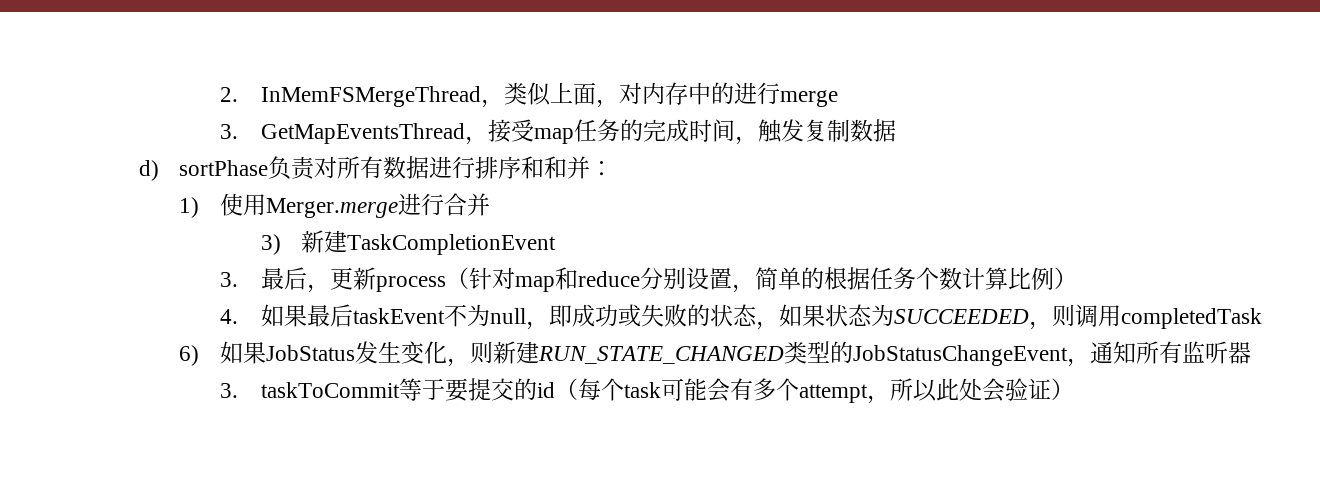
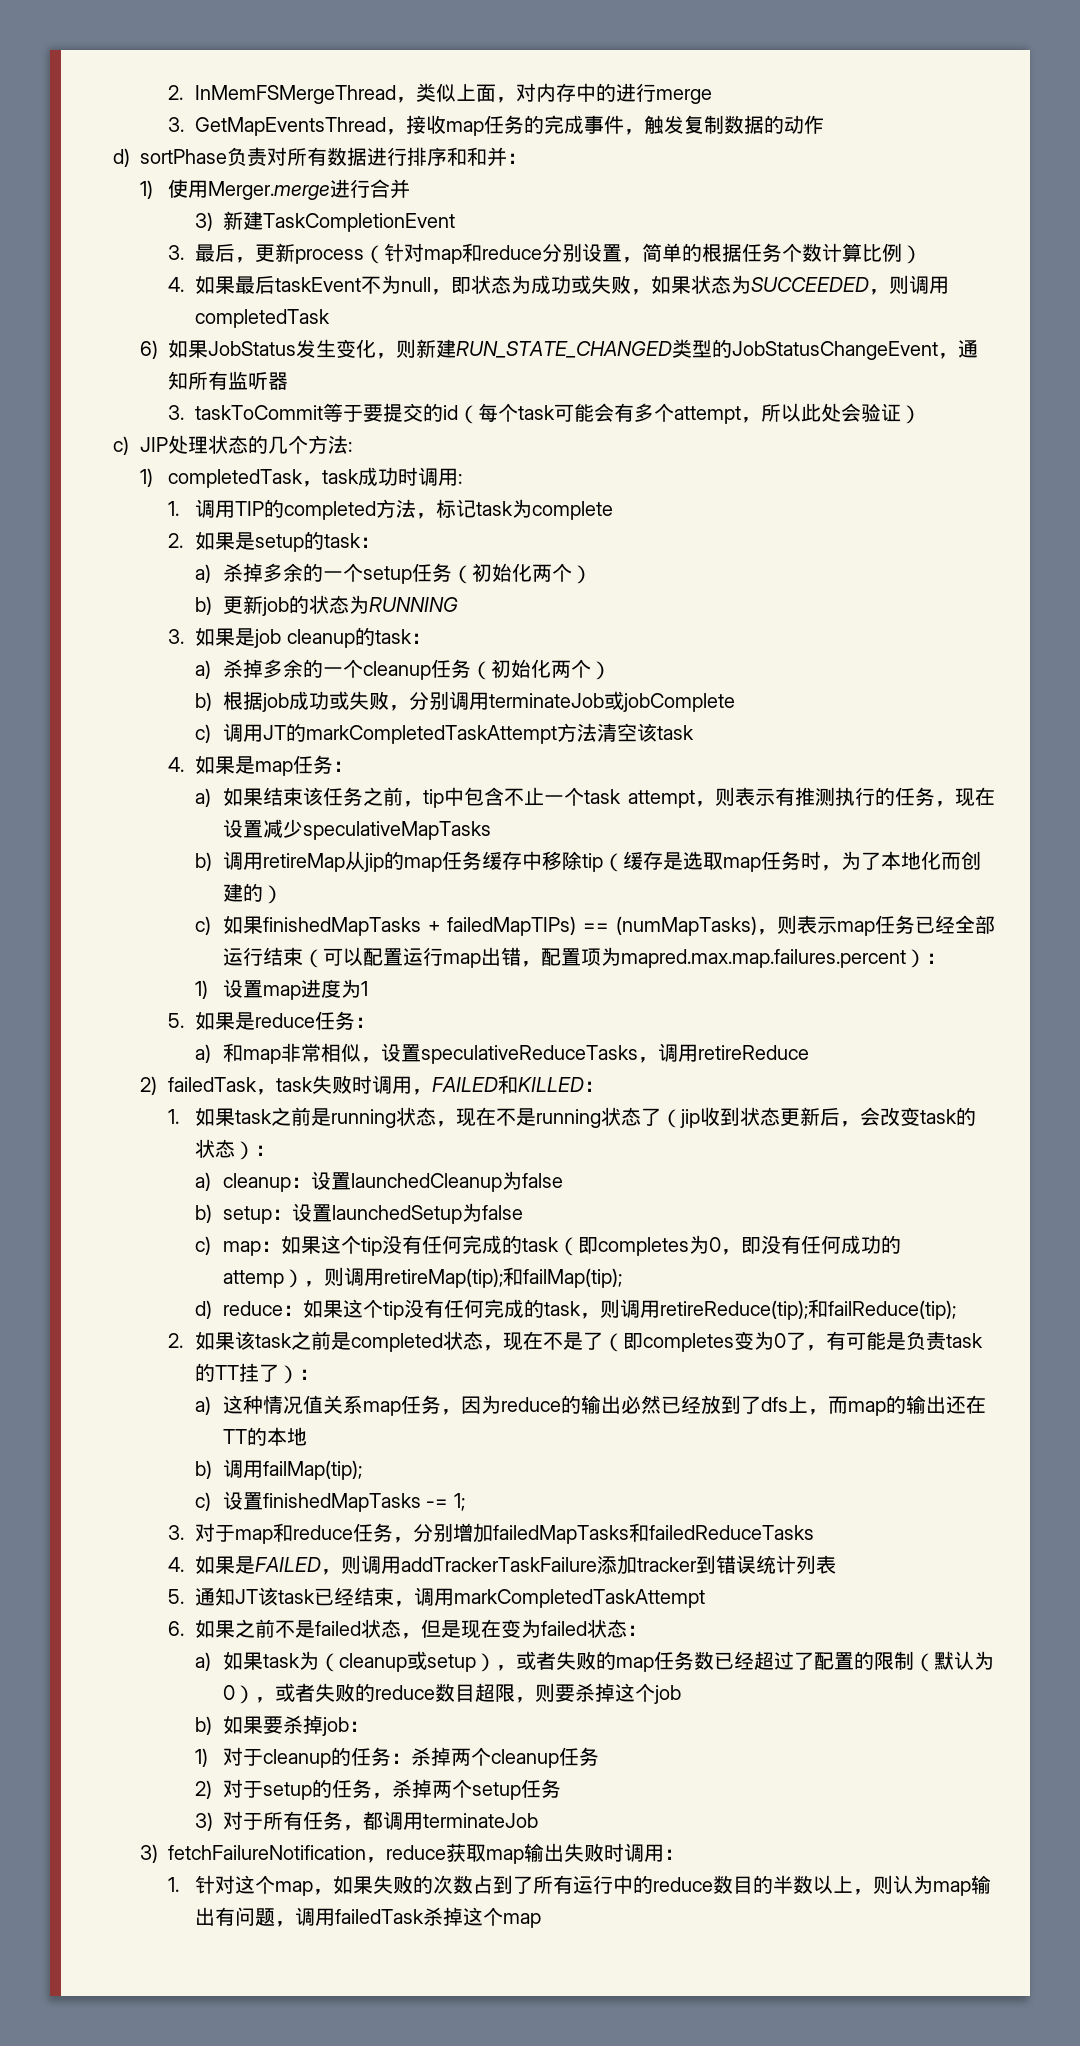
- 3. GetMapEventsThread，接受map任务的完成时间，触发复制数据
+ 3. GetMapEventsThread，接收map任务的完成事件，触发复制数据的动作
- 4.如果最后taskEvent不为null，即成功或失败的状态，如果状态为SUCCEEDED，则调用completedTask
+ 4.如果最后taskEvent不为null，即状态为成功或失败，如果状态为SUCCEEDED，则调用completedTask
+ c) JIP处理状态的几个方法:
+ 1) completedTask，task成功时调用:
+ 1.调用TIP的completed方法，标记task为complete
+ 2.如果是setup的task：
+ a)杀掉多余的一个setup任务（初始化两个）
+ b)更新job的状态为RUNNING
+ 3.如果是job cleanup的task：
+ a)杀掉多余的一个cleanup任务（初始化两个）
+ b)根据job成功或失败，分别调用terminateJob或jobComplete
+ c)调用JT的markCompletedTaskAttempt方法清空该task
+ 4.如果是map任务：
+ a)如果结束该任务之前，tip中包含不止一个task attempt，则表示有推测执行的任务，现在设置减少speculativeMapTasks
+ b)调用retireMap从jip的map任务缓存中移除tip（缓存是选取map任务时，为了本地化而创建的）
+ c)如果finishedMapTasks + failedMapTIPs) == (numMapTasks)，则表示map任务已经全部运行结束（可以配置运行map出错，配置项为mapred.max.map.failures.percent）：
+ 1)设置map进度为1
+ 5.如果是reduce任务：
+ a)和map非常相似，设置speculativeReduceTasks，调用retireReduce
+ 2) failedTask，task失败时调用，FAILED和KILLED：
+ 1.如果task之前是running状态，现在不是running状态了（jip收到状态更新后，会改变task的状态）：
+ a) cleanup：设置launchedCleanup为false
+ b) setup：设置launchedSetup为false
+ c) map：如果这个tip没有任何完成的task（即completes为0，即没有任何成功的attemp），则调用retireMap(tip);和failMap(tip);
+ d) reduce：如果这个tip没有任何完成的task，则调用retireReduce(tip);和failReduce(tip);
+ 2.如果该task之前是completed状态，现在不是了（即completes变为0了，有可能是负责task的TT挂了）：
+ a)这种情况值关系map任务，因为reduce的输出必然已经放到了dfs上，而map的输出还在TT的本地
+ b)调用failMap(tip);
+ c)设置finishedMapTasks -= 1;
+ 3.对于map和reduce任务，分别增加failedMapTasks和failedReduceTasks
+ 4.如果是FAILED，则调用addTrackerTaskFailure添加tracker到错误统计列表
+ 5.通知JT该task已经结束，调用markCompletedTaskAttempt
+ 6.如果之前不是failed状态，但是现在变为failed状态：
+ a)如果task为（cleanup或setup），或者失败的map任务数已经超过了配置的限制（默认为0），或者失败的reduce数目超限，则要杀掉这个job
+ b)如果要杀掉job：
+ 1)对于cleanup的任务：杀掉两个cleanup任务
+ 2)对于setup的任务，杀掉两个setup任务
+ 3)对于所有任务，都调用terminateJob
+ 3) fetchFailureNotification，reduce获取map输出失败时调用：
+ 1.针对这个map，如果失败的次数占到了所有运行中的reduce数目的半数以上，则认为map输出有问题，调用failedTask杀掉这个map

